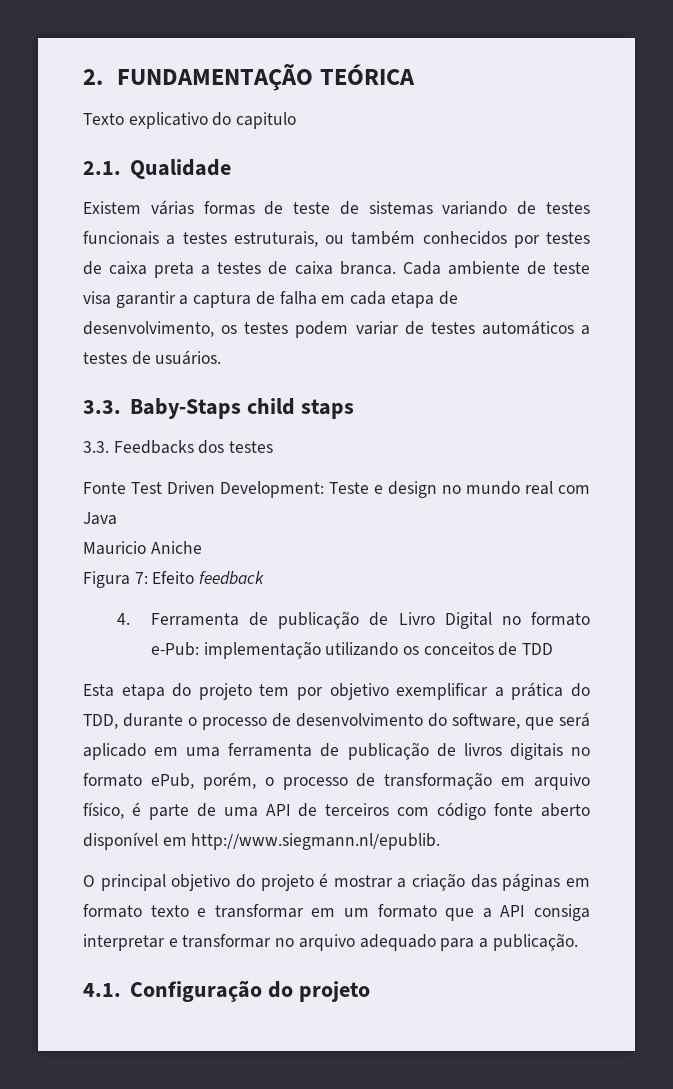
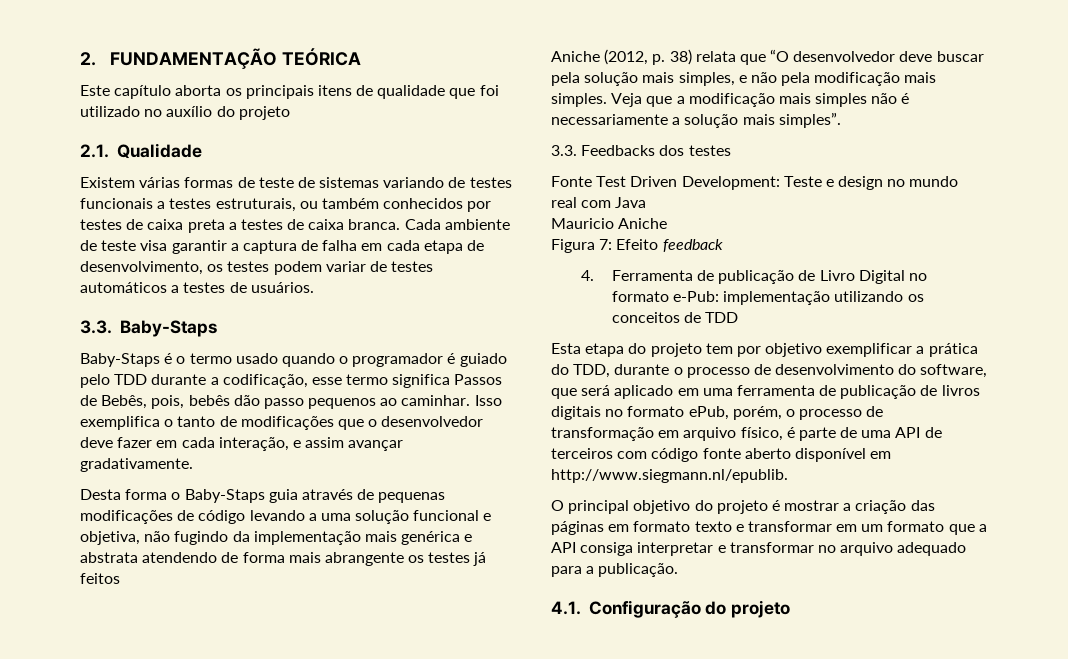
- Texto explicativo do capitulo
+ Este capítulo aborta os principais itens de qualidade que foi utilizado no auxílio do projeto
- 3.3. Baby-Staps child staps
+ 3.3. Baby-Staps
+ Baby-Staps é o termo usado quando o programador é guiado pelo TDD durante a codificação, esse termo significa Passos de Bebês, pois, bebês dão passo pequenos ao caminhar. Isso exemplifica o tanto de modificações que o desenvolvedor deve fazer em cada interação, e assim avançar gradativamente.
+ Desta forma o Baby-Staps guia através de pequenas modificações de código levando a uma solução funcional e objetiva, não fugindo da implementação mais genérica e abstrata atendendo de forma mais abrangente os testes já feitos
+ Aniche (2012, p. 38) relata que “O desenvolvedor deve buscar pela solução mais simples, e não pela modificação mais simples. Veja que a modificação mais simples não é necessariamente a solução mais simples”.

